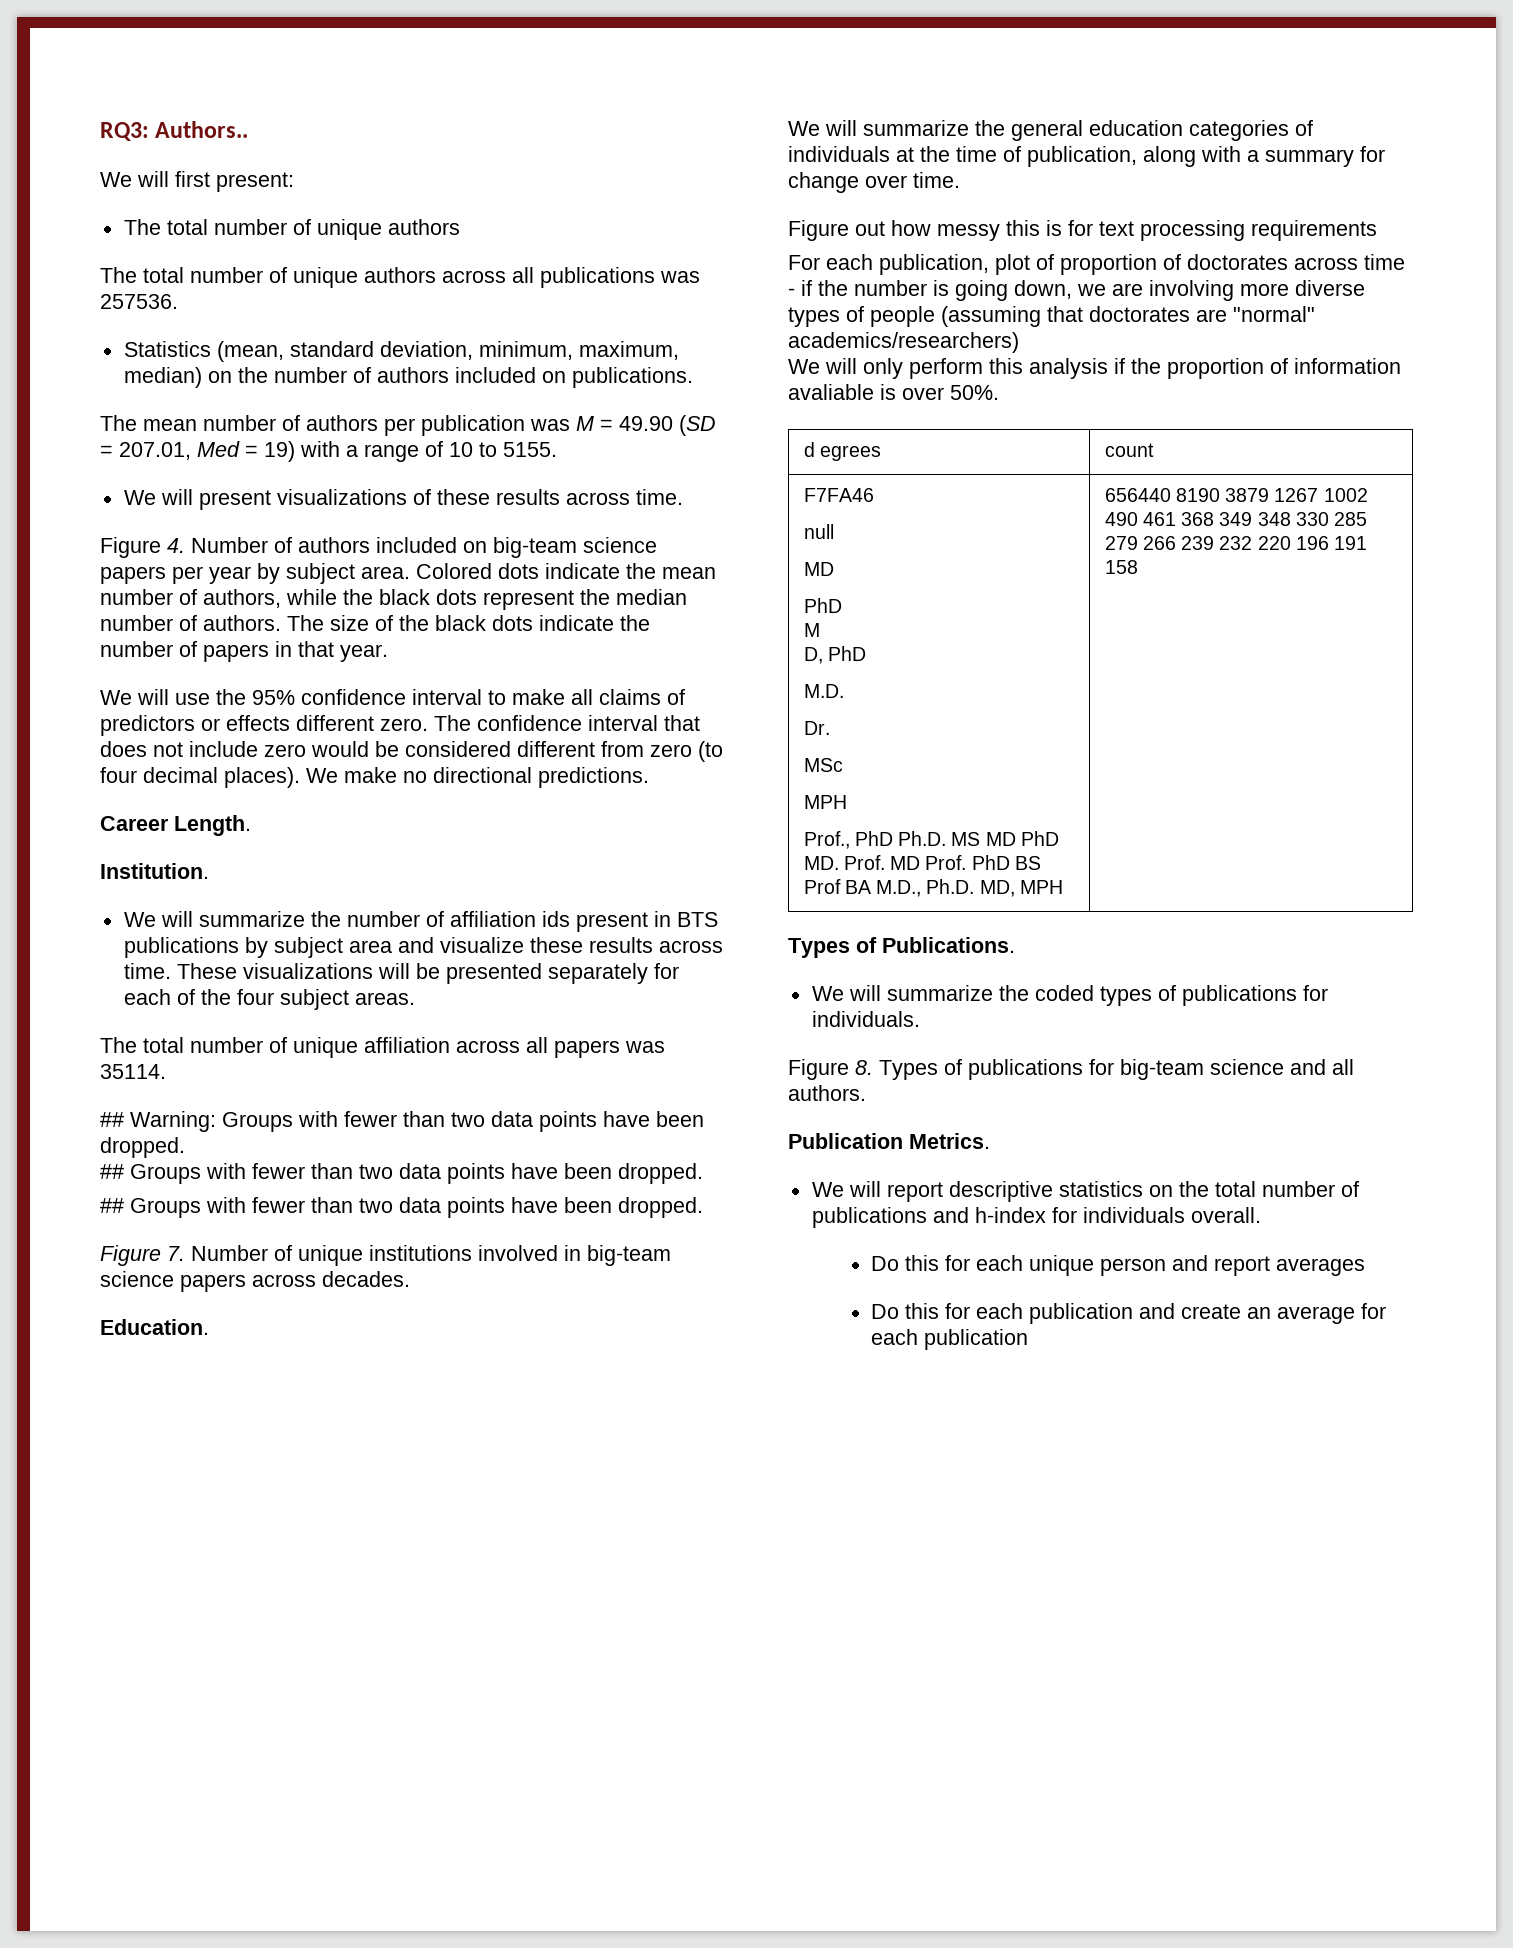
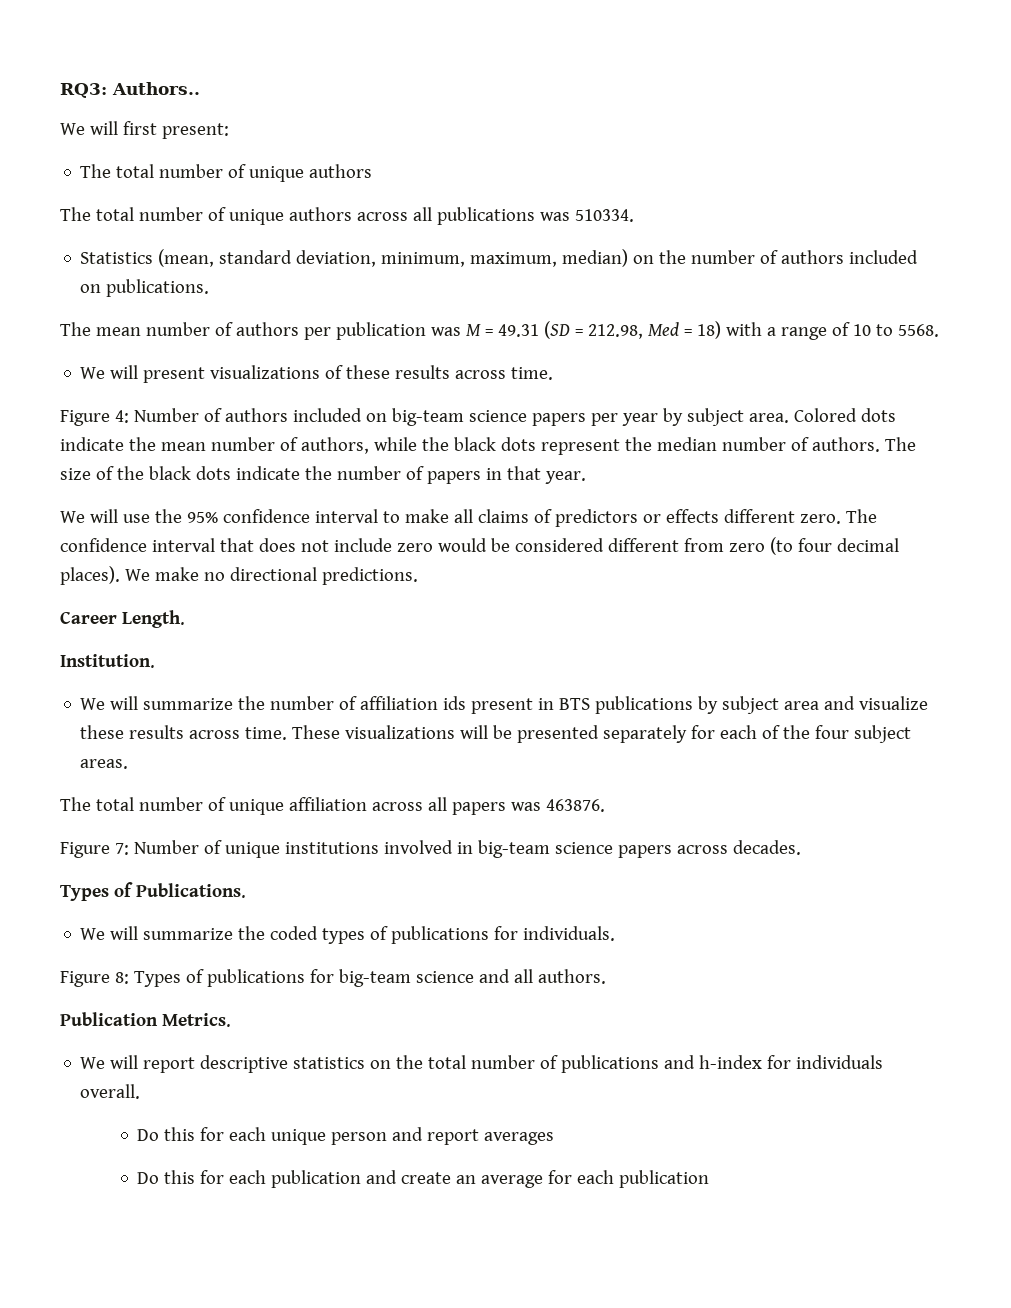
- The total number of unique authors across all publications was 257536.
+ The total number of unique authors across all publications was 510334.
- The mean number of authors per publication was M = 49.90 (SD = 207.01, Med = 19) with a range of 10 to 5155.
+ The mean number of authors per publication was M = 49.31 (SD = 212.98, Med = 18) with a range of 10 to 5568.
- Figure 4. Number of authors included on big-team science papers per year by subject area.
+ Figure 4: Number of authors included on big-team science papers per year by subject area.
- The total number of unique affiliation across all papers was 35114.
- ## Warning: Groups with fewer than two data points have been dropped.
- ## Groups with fewer than two data points have been dropped.
- ## Groups with fewer than two data points have been dropped.
- Figure 7. Number of unique institutions involved in big-team science papers across decades.
+ The total number of unique affiliation across all papers was 463876.
+ Figure 7: Number of unique institutions involved in big-team science papers across decades.
- Education.
- We will summarize the general education categories of individuals at the time of publication, along with a summary for change over time.
- Figure out how messy this is for text processing requirements
- For each publication, plot of proportion of doctorates across time - if the number is going down, we are involving more diverse types of people (assuming that doctorates are "normal" academics/researchers)
- We will only perform this analysis if the proportion of information avaliable is over 50%.
- d egrees | count
- F7FA46
- null
- MD
- PhD
- M
- D, PhD
- M.D.
- Dr.
- MSc
- MPH
- Prof., PhD Ph.D. MS MD PhD MD. Prof. MD Prof. PhD BS Prof BA M.D., Ph.D. MD, MPH | 656440 8190 3879 1267 1002 490 461 368 349 348 330 285 279 266 239 232 220 196 191 158
- Figure 8. Types of publications for big-team science and all authors.
+ Figure 8: Types of publications for big-team science and all authors.

